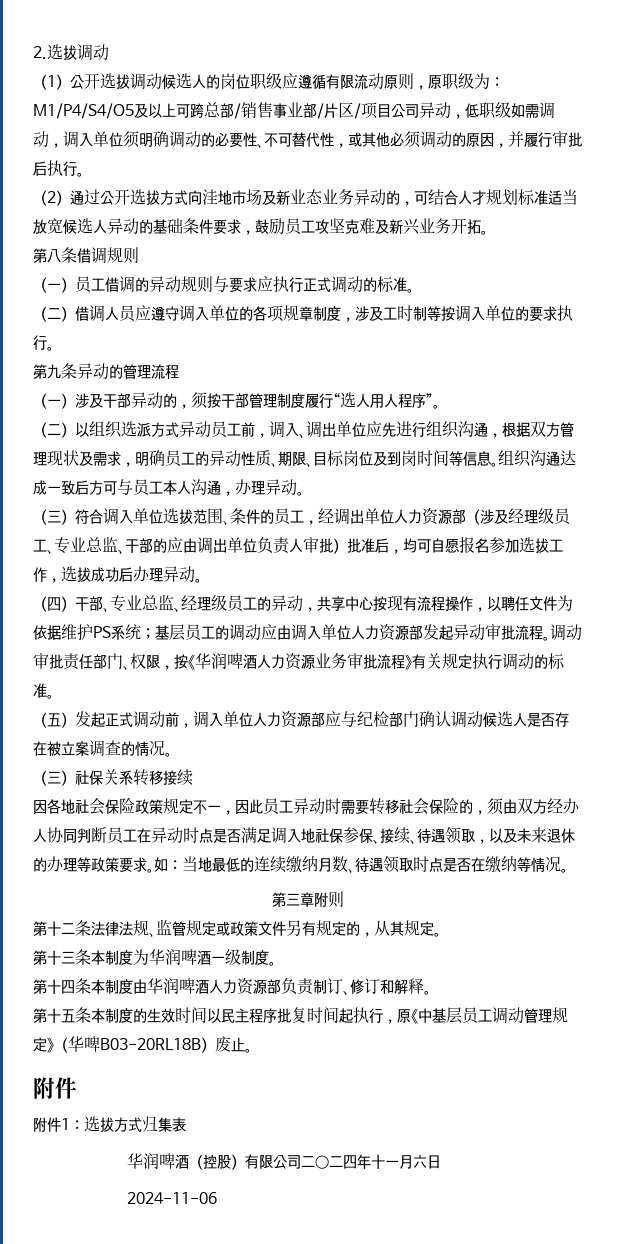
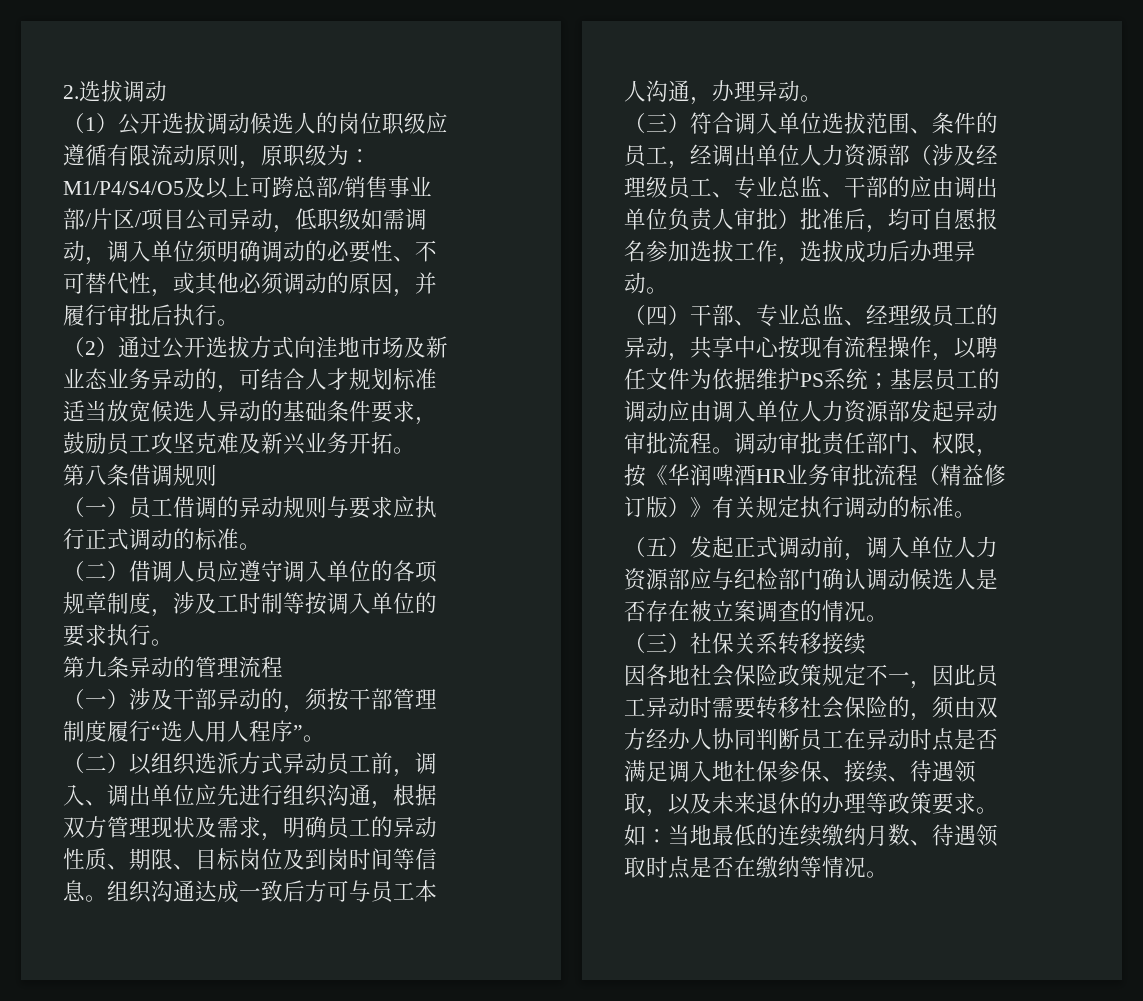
- 调动审批责任部门、权限，按《华润啤酒人力资源业务审批流程》有关规定执行调动的标准。
+ 调动审批责任部门、权限，按《华润啤酒HR业务审批流程（精益修订版）》有关规定执行调动的标准。
- 第三章附则
- 第十二条法律法规、监管规定或政策文件另有规定的，从其规定。
- 第十三条本制度为华润啤酒一级制度。
- 第十四条本制度由华润啤酒人力资源部负责制订、修订和解释。
- 第十五条本制度的生效时间以民主程序批复时间起执行，原《中基层员工调动管理规定》（华啤B03-20RL18B）废止。
- 附件
- 附件1：选拔方式归集表
- 华润啤酒（控股）有限公司二○二四年十一月六日
- 2024-11-06

